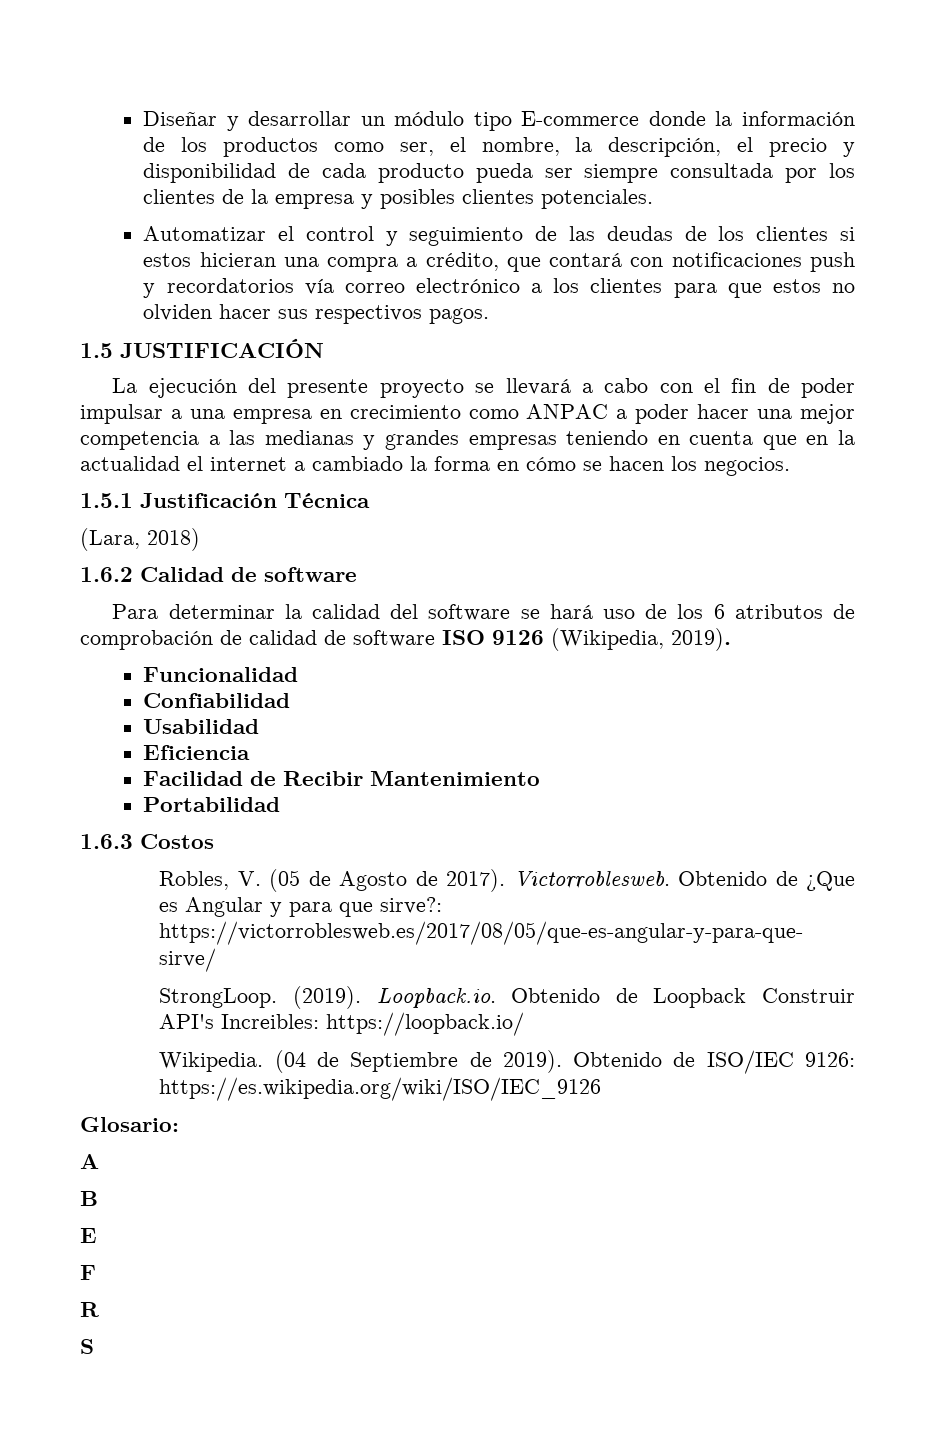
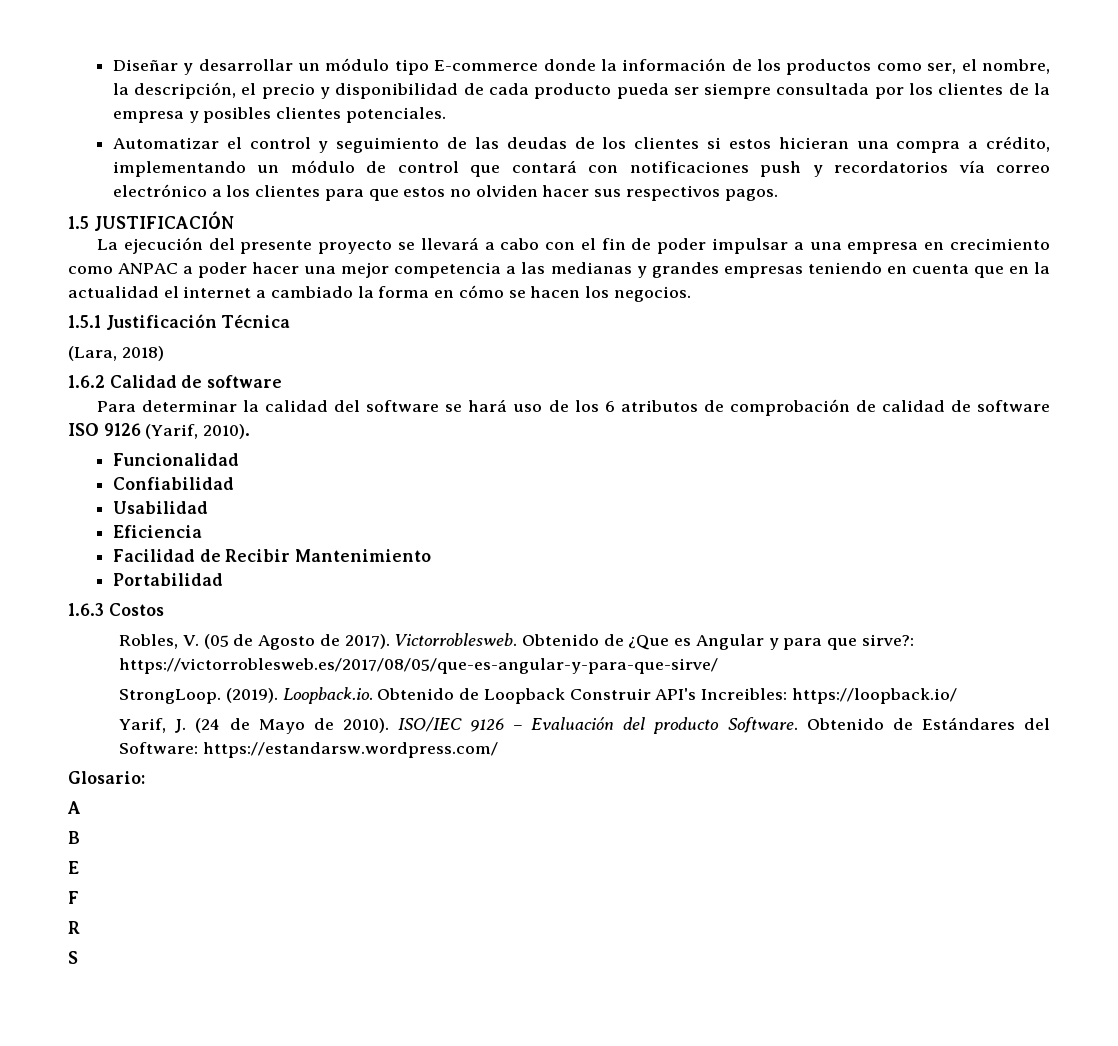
- Automatizar el control y seguimiento de las deudas de los clientes si estos hicieran una compra a crédito, que contará con notificaciones push y recordatorios vía correo electrónico a los clientes para que estos no olviden hacer sus respectivos pagos.
+ Automatizar el control y seguimiento de las deudas de los clientes si estos hicieran una compra a crédito, implementando un módulo de control que contará con notificaciones push y recordatorios vía correo electrónico a los clientes para que estos no olviden hacer sus respectivos pagos.
- Para determinar la calidad del software se hará uso de los 6 atributos de comprobación de calidad de software ISO 9126 (Wikipedia, 2019).
+ Para determinar la calidad del software se hará uso de los 6 atributos de comprobación de calidad de software ISO 9126 (Yarif, 2010).
- Wikipedia. (04 de Septiembre de 2019). Obtenido de ISO/IEC 9126: https://es.wikipedia.org/wiki/ISO/IEC_9126
+ Yarif, J. (24 de Mayo de 2010). ISO/IEC 9126 – Evaluación del producto Software. Obtenido de Estándares del Software: https://estandarsw.wordpress.com/

